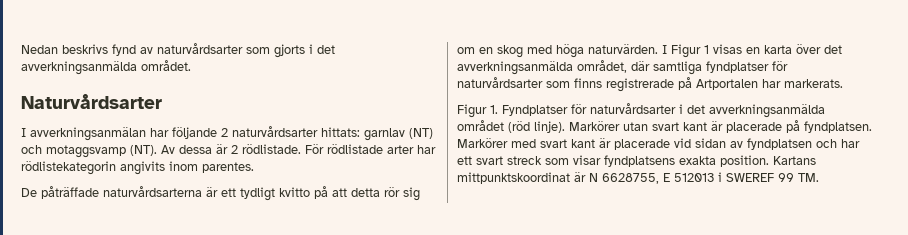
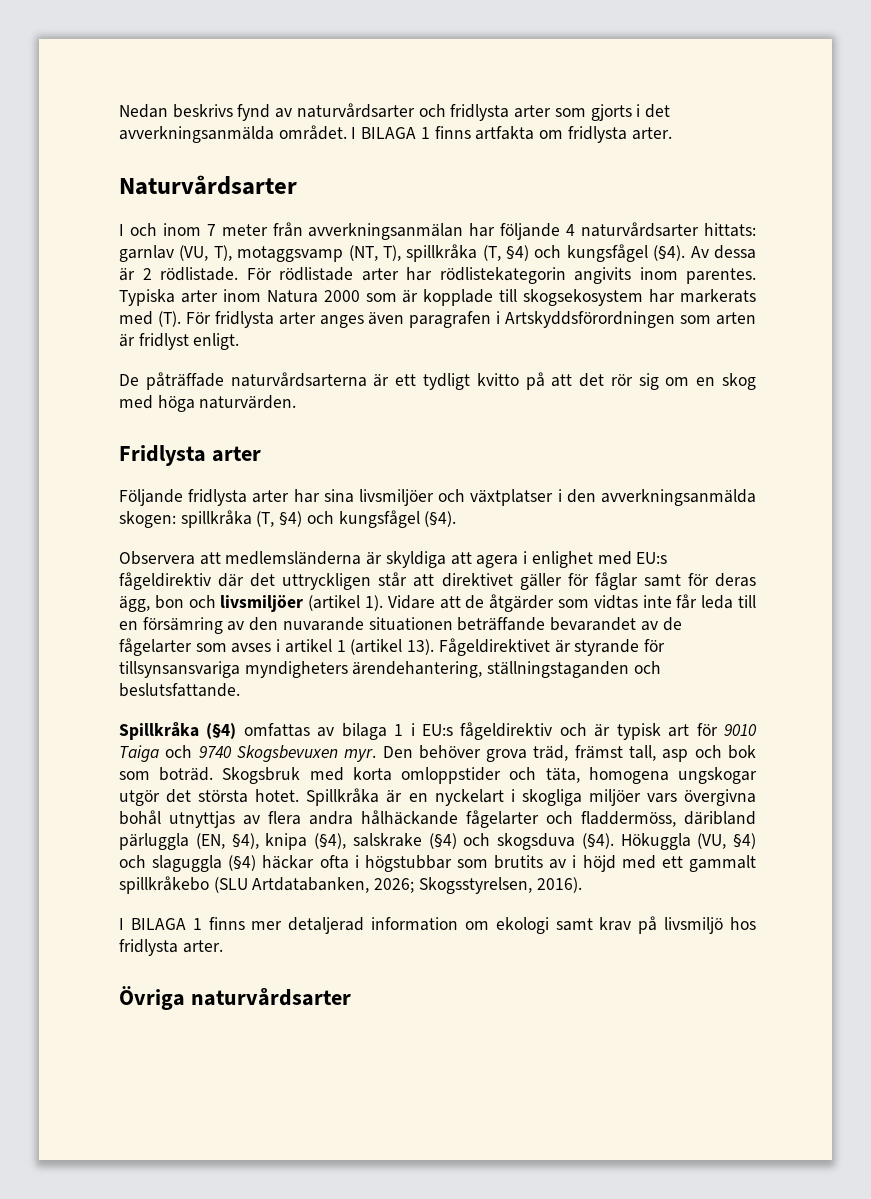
- Nedan beskrivs fynd av naturvårdsarter som gjorts i det avverkningsanmälda området.
+ Nedan beskrivs fynd av naturvårdsarter och fridlysta arter som gjorts i det avverkningsanmälda området. I BILAGA 1 finns artfakta om fridlysta arter.
  Naturvårdsarter
- I avverkningsanmälan har följande 2 naturvårdsarter hittats: garnlav (NT) och motaggsvamp (NT). Av dessa är 2 rödlistade.
+ I och inom 7 meter från avverkningsanmälan har följande 4 naturvårdsarter hittats: garnlav (VU, T), motaggsvamp (NT, T), spillkråka (T, §4) och kungsfågel (§4). Av dessa är 2 rödlistade.
+ Typiska arter inom Natura 2000 som är kopplade till skogsekosystem har markerats med (T). För fridlysta arter anges även paragrafen i Artskyddsförordningen som arten är fridlyst enligt.
- De påträffade naturvårdsarterna är ett tydligt kvitto på att detta rör sig om en skog med höga naturvärden. I Figur 1 visas en karta över det avverkningsanmälda området, där samtliga fyndplatser för naturvårdsarter som finns registrerade på Artportalen har markerats.
- Figur 1. Fyndplatser för naturvårdsarter i det avverkningsanmälda området (röd linje). Markörer utan svart kant är placerade på fyndplatsen. Markörer med svart kant är placerade vid sidan av fyndplatsen och har ett svart streck som visar fyndplatsens exakta position. Kartans mittpunktskoordinat är N 6628755, E 512013 i SWEREF 99 TM.
+ De påträffade naturvårdsarterna är ett tydligt kvitto på att det rör sig om en skog med höga naturvärden.
+ Fridlysta arter
+ Följande fridlysta arter har sina livsmiljöer och växtplatser i den avverkningsanmälda skogen: spillkråka (T, §4) och kungsfågel (§4).
+ Observera att medlemsländerna är skyldiga att agera i enlighet med EU:s fågeldirektiv där det uttryckligen står att direktivet gäller för fåglar samt för deras ägg, bon och livsmiljöer (artikel 1). Vidare att de åtgärder som vidtas inte får leda till en försämring av den nuvarande situationen beträffande bevarandet av de fågelarter som avses i artikel 1 (artikel 13). Fågeldirektivet är styrande för tillsynsansvariga myndigheters ärendehantering, ställningstaganden och beslutsfattande.
+ Spillkråka (§4) omfattas av bilaga 1 i EU:s fågeldirektiv och är typisk art för 9010 Taiga och 9740 Skogsbevuxen myr. Den behöver grova träd, främst tall, asp och bok som boträd. Skogsbruk med korta omloppstider och täta, homogena ungskogar utgör det största hotet. Spillkråka är en nyckelart i skogliga miljöer vars övergivna bohål utnyttjas av flera andra hålhäckande fågelarter och fladdermöss, däribland pärluggla (EN, §4), knipa (§4), salskrake (§4) och skogsduva (§4). Hökuggla (VU, §4) och slaguggla (§4) häckar ofta i högstubbar som brutits av i höjd med ett gammalt spillkråkebo (SLU Artdatabanken, 2026; Skogsstyrelsen, 2016).
+ I BILAGA 1 finns mer detaljerad information om ekologi samt krav på livsmiljö hos fridlysta arter.
+ Övriga naturvårdsarter

